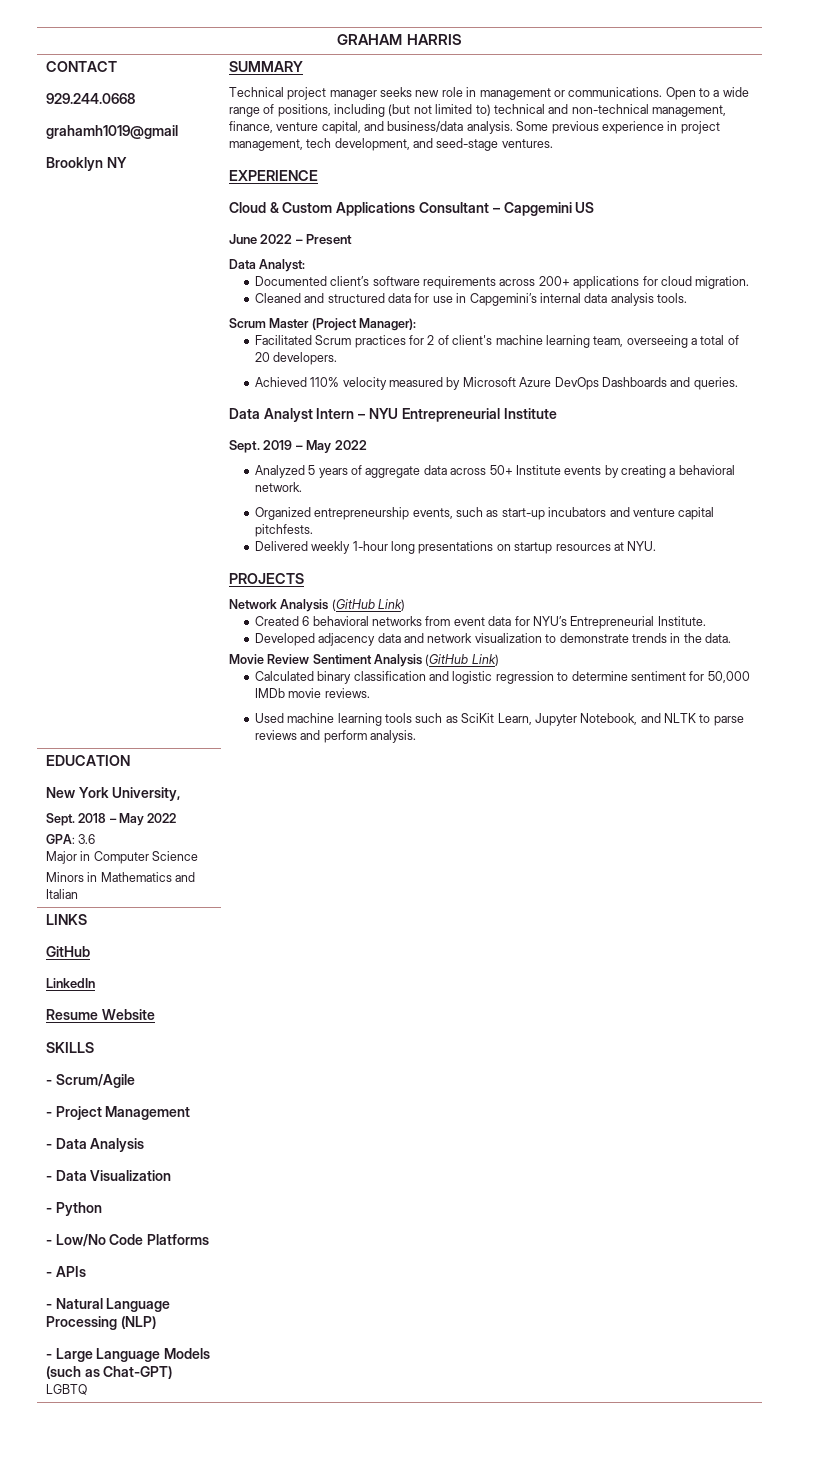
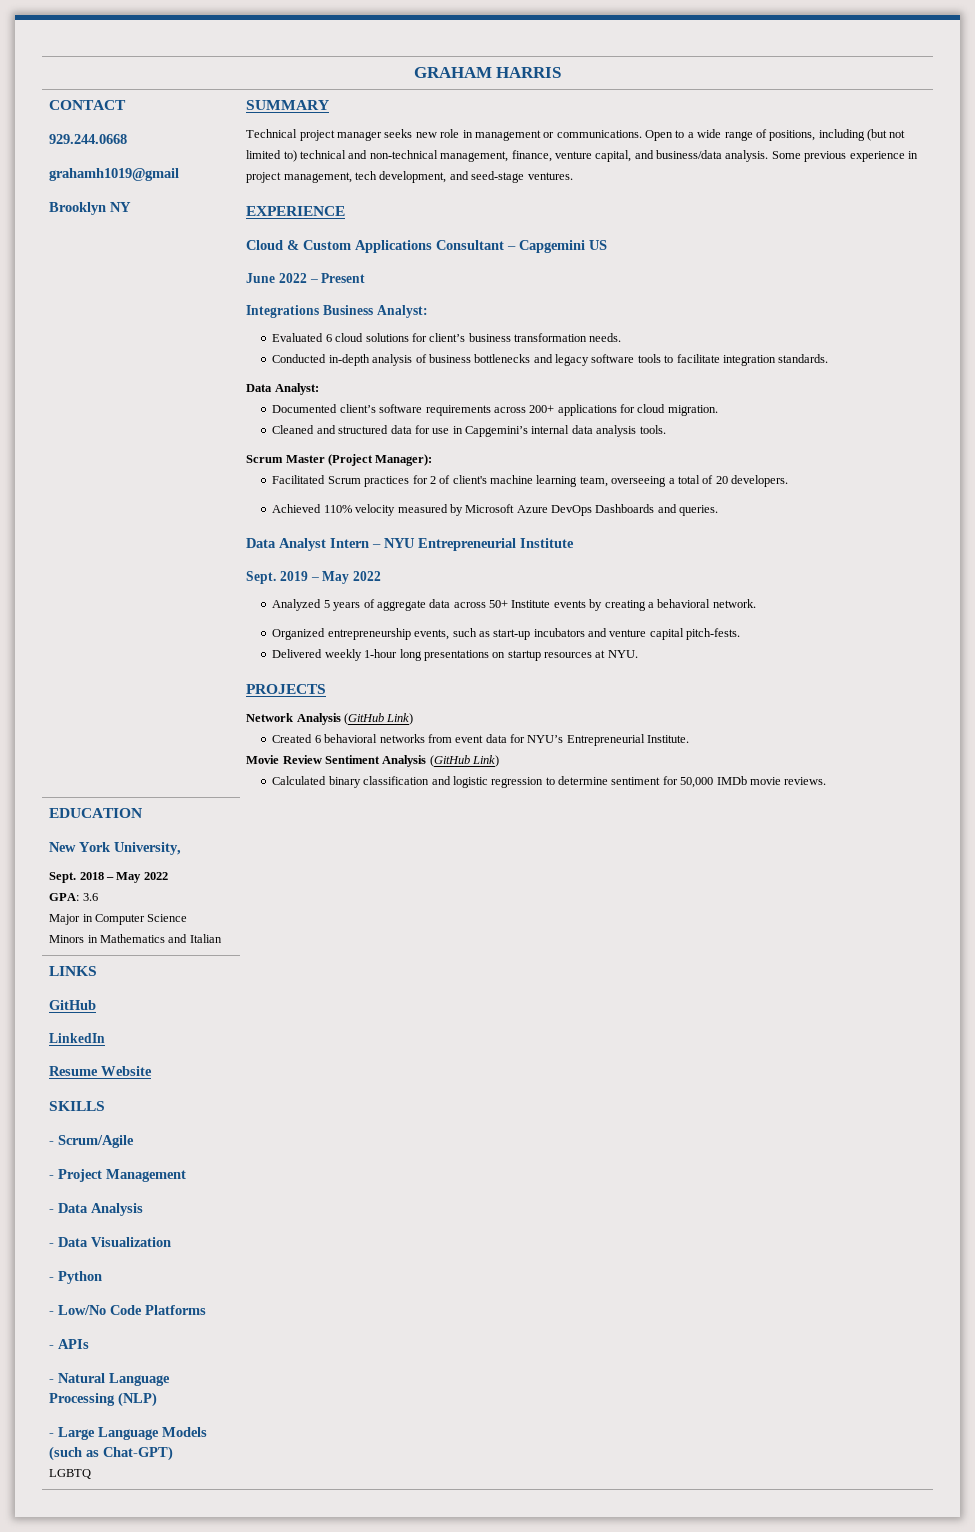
+ Integrations Business Analyst:
+ Evaluated 6 cloud solutions for client’s business transformation needs.
+ Conducted in-depth analysis of business bottlenecks and legacy software tools to facilitate integration standards.
- Organized entrepreneurship events, such as start-up incubators and venture capital pitchfests.
+ Organized entrepreneurship events, such as start-up incubators and venture capital pitch-fests.
- Developed adjacency data and network visualization to demonstrate trends in the data.
- Used machine learning tools such as SciKit Learn, Jupyter Notebook, and NLTK to parse reviews and perform analysis.

